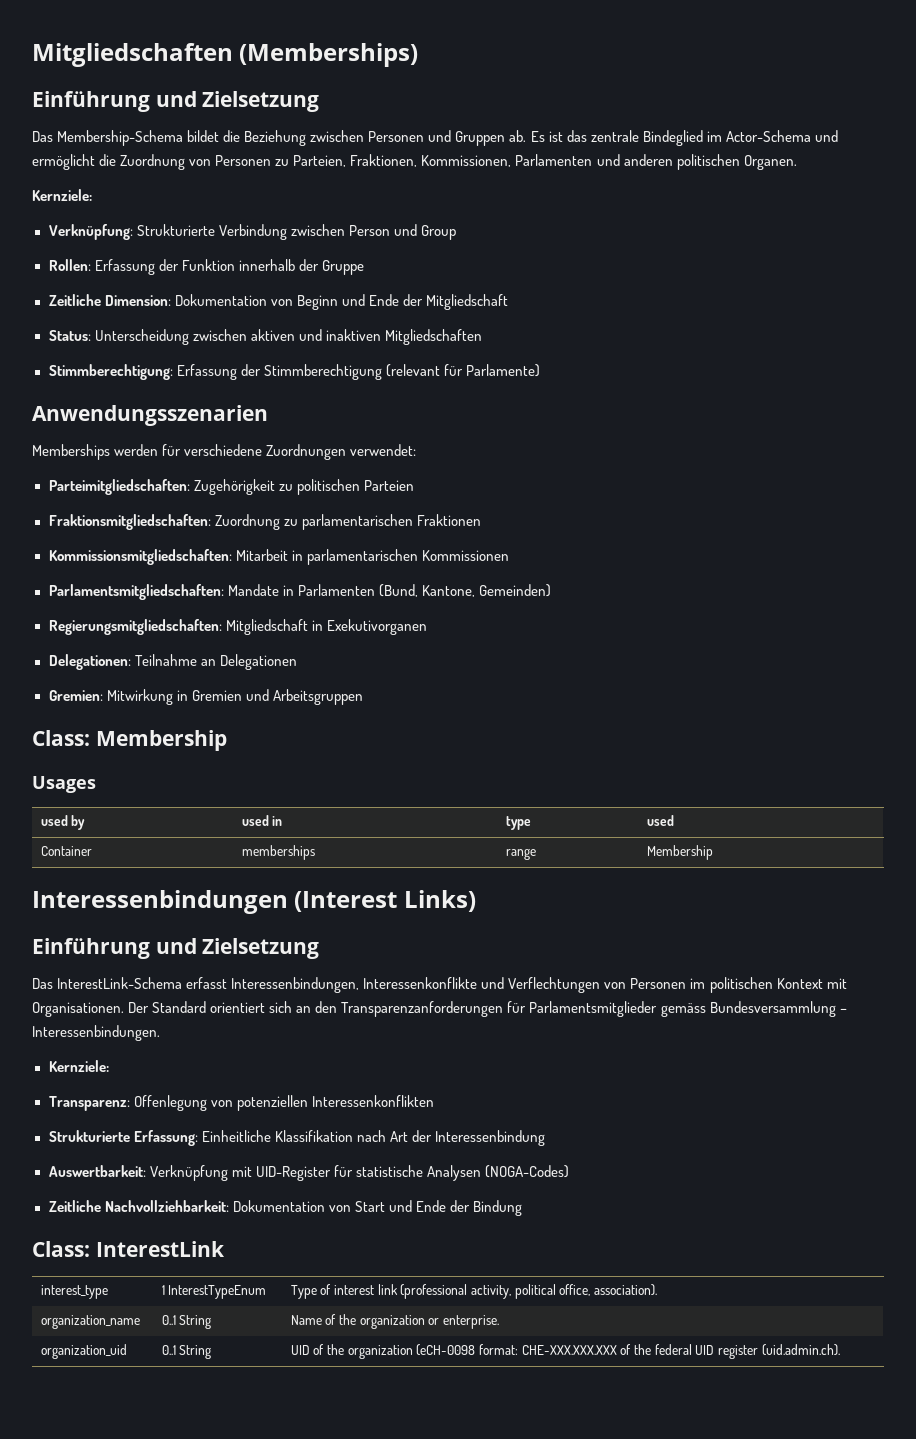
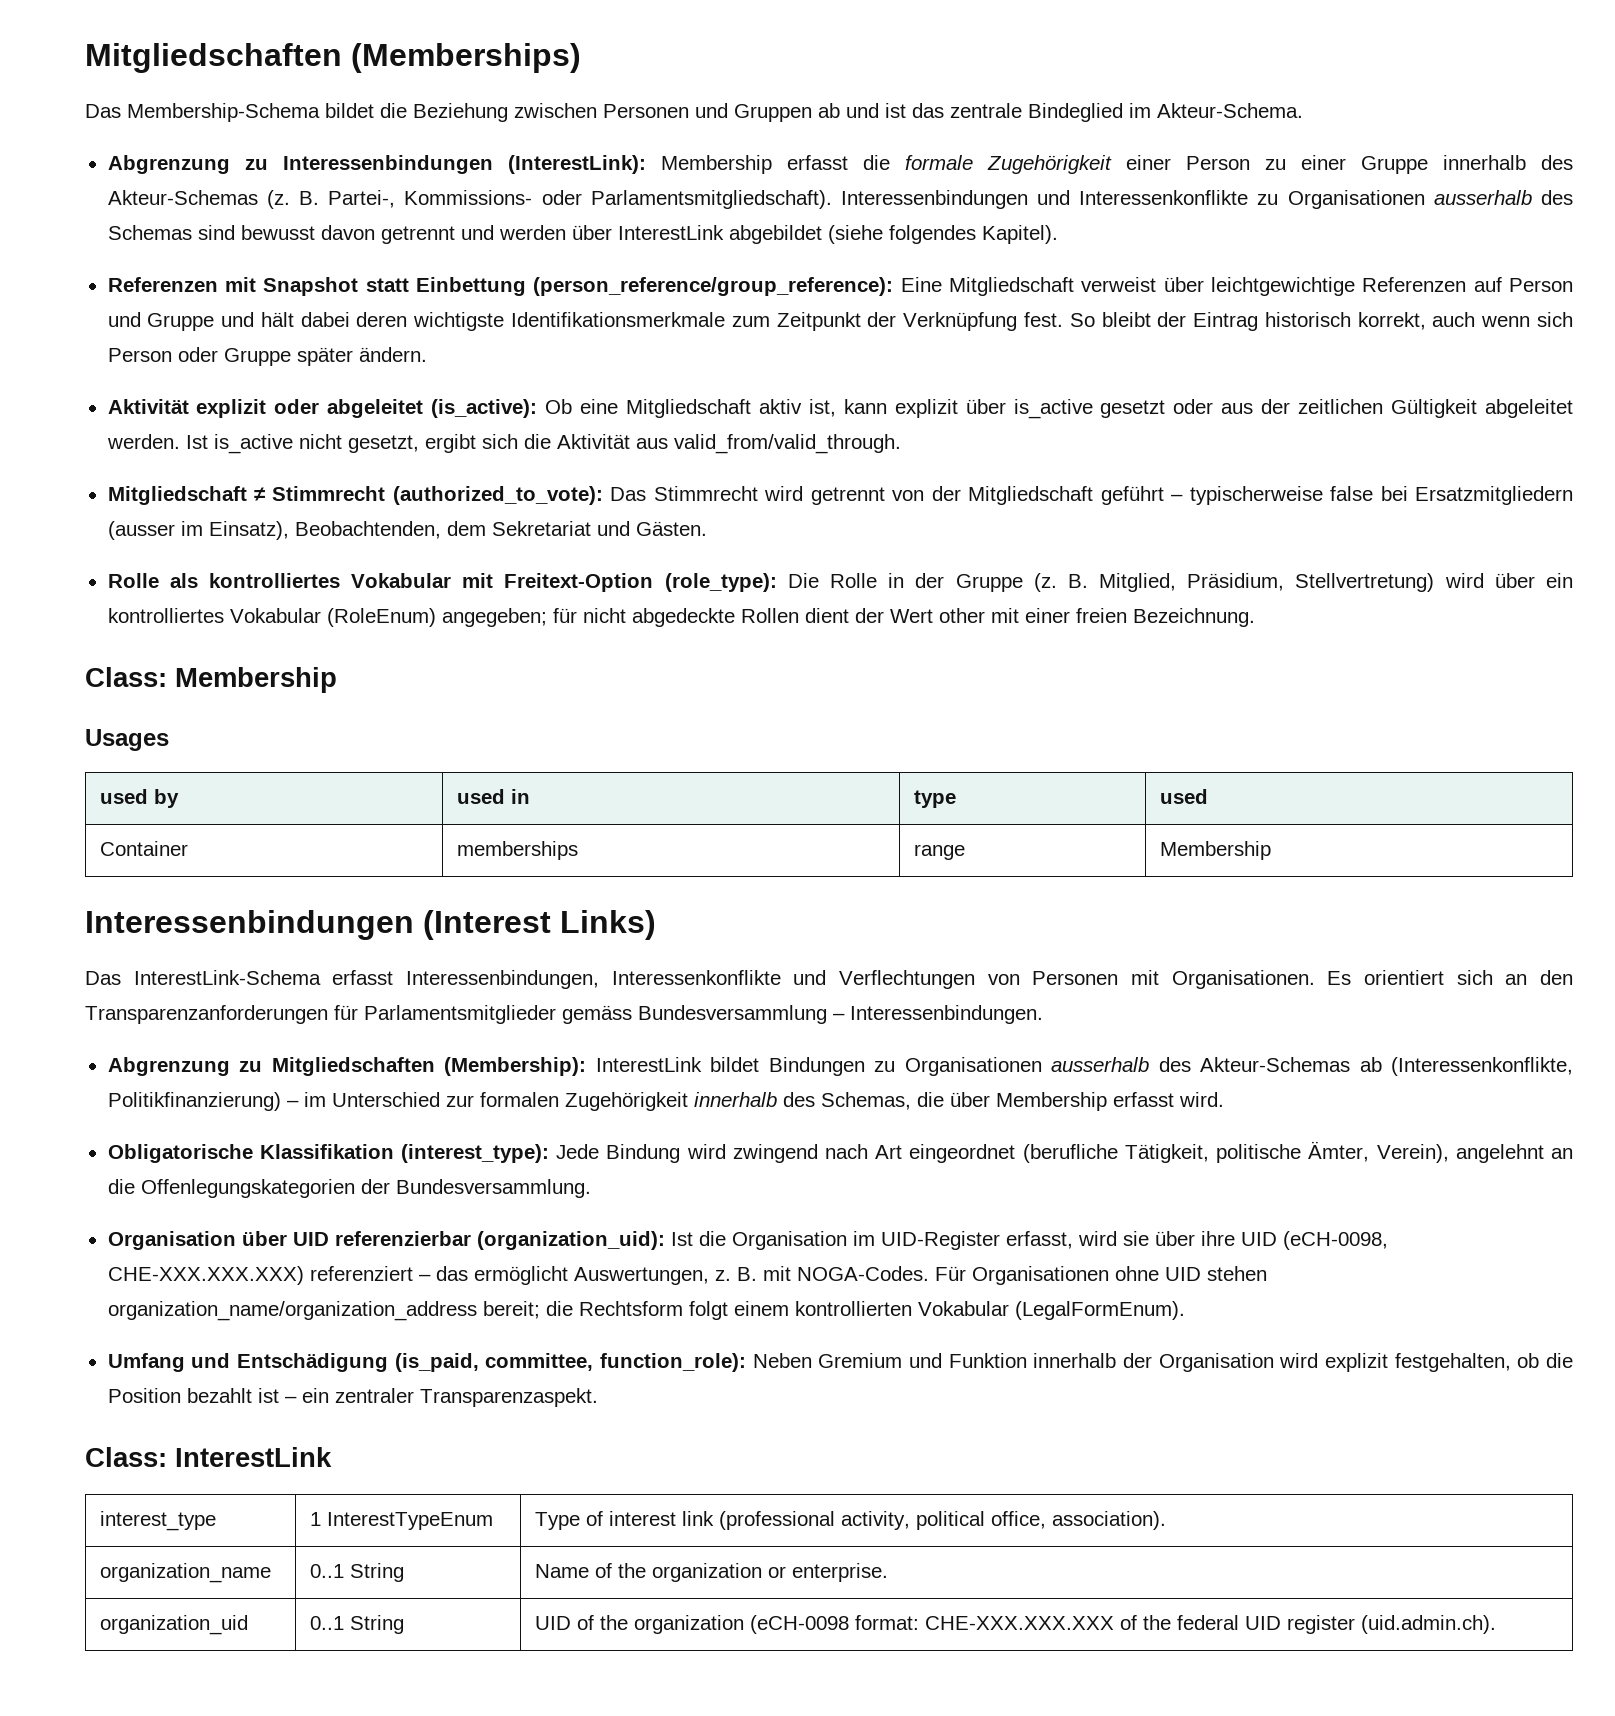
  Mitgliedschaften (Memberships)
- Einführung und Zielsetzung
- Das Membership-Schema bildet die Beziehung zwischen Personen und Gruppen ab. Es ist das zentrale Bindeglied im Actor-Schema und ermöglicht die Zuordnung von Personen zu Parteien, Fraktionen, Kommissionen, Parlamenten und anderen politischen Organen.
- Kernziele:
- Verknüpfung: Strukturierte Verbindung zwischen Person und Group
- Rollen: Erfassung der Funktion innerhalb der Gruppe
- Zeitliche Dimension: Dokumentation von Beginn und Ende der Mitgliedschaft
- Status: Unterscheidung zwischen aktiven und inaktiven Mitgliedschaften
- Stimmberechtigung: Erfassung der Stimmberechtigung (relevant für Parlamente)
- Anwendungsszenarien
- Memberships werden für verschiedene Zuordnungen verwendet:
- Parteimitgliedschaften: Zugehörigkeit zu politischen Parteien
- Fraktionsmitgliedschaften: Zuordnung zu parlamentarischen Fraktionen
- Kommissionsmitgliedschaften: Mitarbeit in parlamentarischen Kommissionen
- Parlamentsmitgliedschaften: Mandate in Parlamenten (Bund, Kantone, Gemeinden)
- Regierungsmitgliedschaften: Mitgliedschaft in Exekutivorganen
- Delegationen: Teilnahme an Delegationen
- Gremien: Mitwirkung in Gremien und Arbeitsgruppen
+ Das Membership-Schema bildet die Beziehung zwischen Personen und Gruppen ab und ist das zentrale Bindeglied im Akteur-Schema.
+ Abgrenzung zu Interessenbindungen (InterestLink): Membership erfasst die formale Zugehörigkeit einer Person zu einer Gruppe innerhalb des Akteur-Schemas (z. B. Partei-, Kommissions- oder Parlamentsmitgliedschaft). Interessenbindungen und Interessenkonflikte zu Organisationen ausserhalb des Schemas sind bewusst davon getrennt und werden über InterestLink abgebildet (siehe folgendes Kapitel).
+ Referenzen mit Snapshot statt Einbettung (person_reference/group_reference): Eine Mitgliedschaft verweist über leichtgewichtige Referenzen auf Person und Gruppe und hält dabei deren wichtigste Identifikationsmerkmale zum Zeitpunkt der Verknüpfung fest. So bleibt der Eintrag historisch korrekt, auch wenn sich Person oder Gruppe später ändern.
+ Aktivität explizit oder abgeleitet (is_active): Ob eine Mitgliedschaft aktiv ist, kann explizit über is_active gesetzt oder aus der zeitlichen Gültigkeit abgeleitet werden. Ist is_active nicht gesetzt, ergibt sich die Aktivität aus valid_from/valid_through.
+ Mitgliedschaft ≠ Stimmrecht (authorized_to_vote): Das Stimmrecht wird getrennt von der Mitgliedschaft geführt – typischerweise false bei Ersatzmitgliedern (ausser im Einsatz), Beobachtenden, dem Sekretariat und Gästen.
+ Rolle als kontrolliertes Vokabular mit Freitext-Option (role_type): Die Rolle in der Gruppe (z. B. Mitglied, Präsidium, Stellvertretung) wird über ein kontrolliertes Vokabular (RoleEnum) angegeben; für nicht abgedeckte Rollen dient der Wert other mit einer freien Bezeichnung.
  Interessenbindungen (Interest Links)
- Einführung und Zielsetzung
- Das InterestLink-Schema erfasst Interessenbindungen, Interessenkonflikte und Verflechtungen von Personen im politischen Kontext mit Organisationen. Der Standard orientiert sich an den Transparenzanforderungen für Parlamentsmitglieder gemäss Bundesversammlung – Interessenbindungen.
- Kernziele:
- Transparenz: Offenlegung von potenziellen Interessenkonflikten
- Strukturierte Erfassung: Einheitliche Klassifikation nach Art der Interessenbindung
- Auswertbarkeit: Verknüpfung mit UID-Register für statistische Analysen (NOGA-Codes)
- Zeitliche Nachvollziehbarkeit: Dokumentation von Start und Ende der Bindung
+ Das InterestLink-Schema erfasst Interessenbindungen, Interessenkonflikte und Verflechtungen von Personen mit Organisationen. Es orientiert sich an den Transparenzanforderungen für Parlamentsmitglieder gemäss Bundesversammlung – Interessenbindungen.
+ Abgrenzung zu Mitgliedschaften (Membership): InterestLink bildet Bindungen zu Organisationen ausserhalb des Akteur-Schemas ab (Interessenkonflikte, Politikfinanzierung) – im Unterschied zur formalen Zugehörigkeit innerhalb des Schemas, die über Membership erfasst wird.
+ Obligatorische Klassifikation (interest_type): Jede Bindung wird zwingend nach Art eingeordnet (berufliche Tätigkeit, politische Ämter, Verein), angelehnt an die Offenlegungskategorien der Bundesversammlung.
+ Organisation über UID referenzierbar (organization_uid): Ist die Organisation im UID-Register erfasst, wird sie über ihre UID (eCH-0098, CHE-XXX.XXX.XXX) referenziert – das ermöglicht Auswertungen, z. B. mit NOGA-Codes. Für Organisationen ohne UID stehen organization_name/organization_address bereit; die Rechtsform folgt einem kontrollierten Vokabular (LegalFormEnum).
+ Umfang und Entschädigung (is_paid, committee, function_role): Neben Gremium und Funktion innerhalb der Organisation wird explizit festgehalten, ob die Position bezahlt ist – ein zentraler Transparenzaspekt.

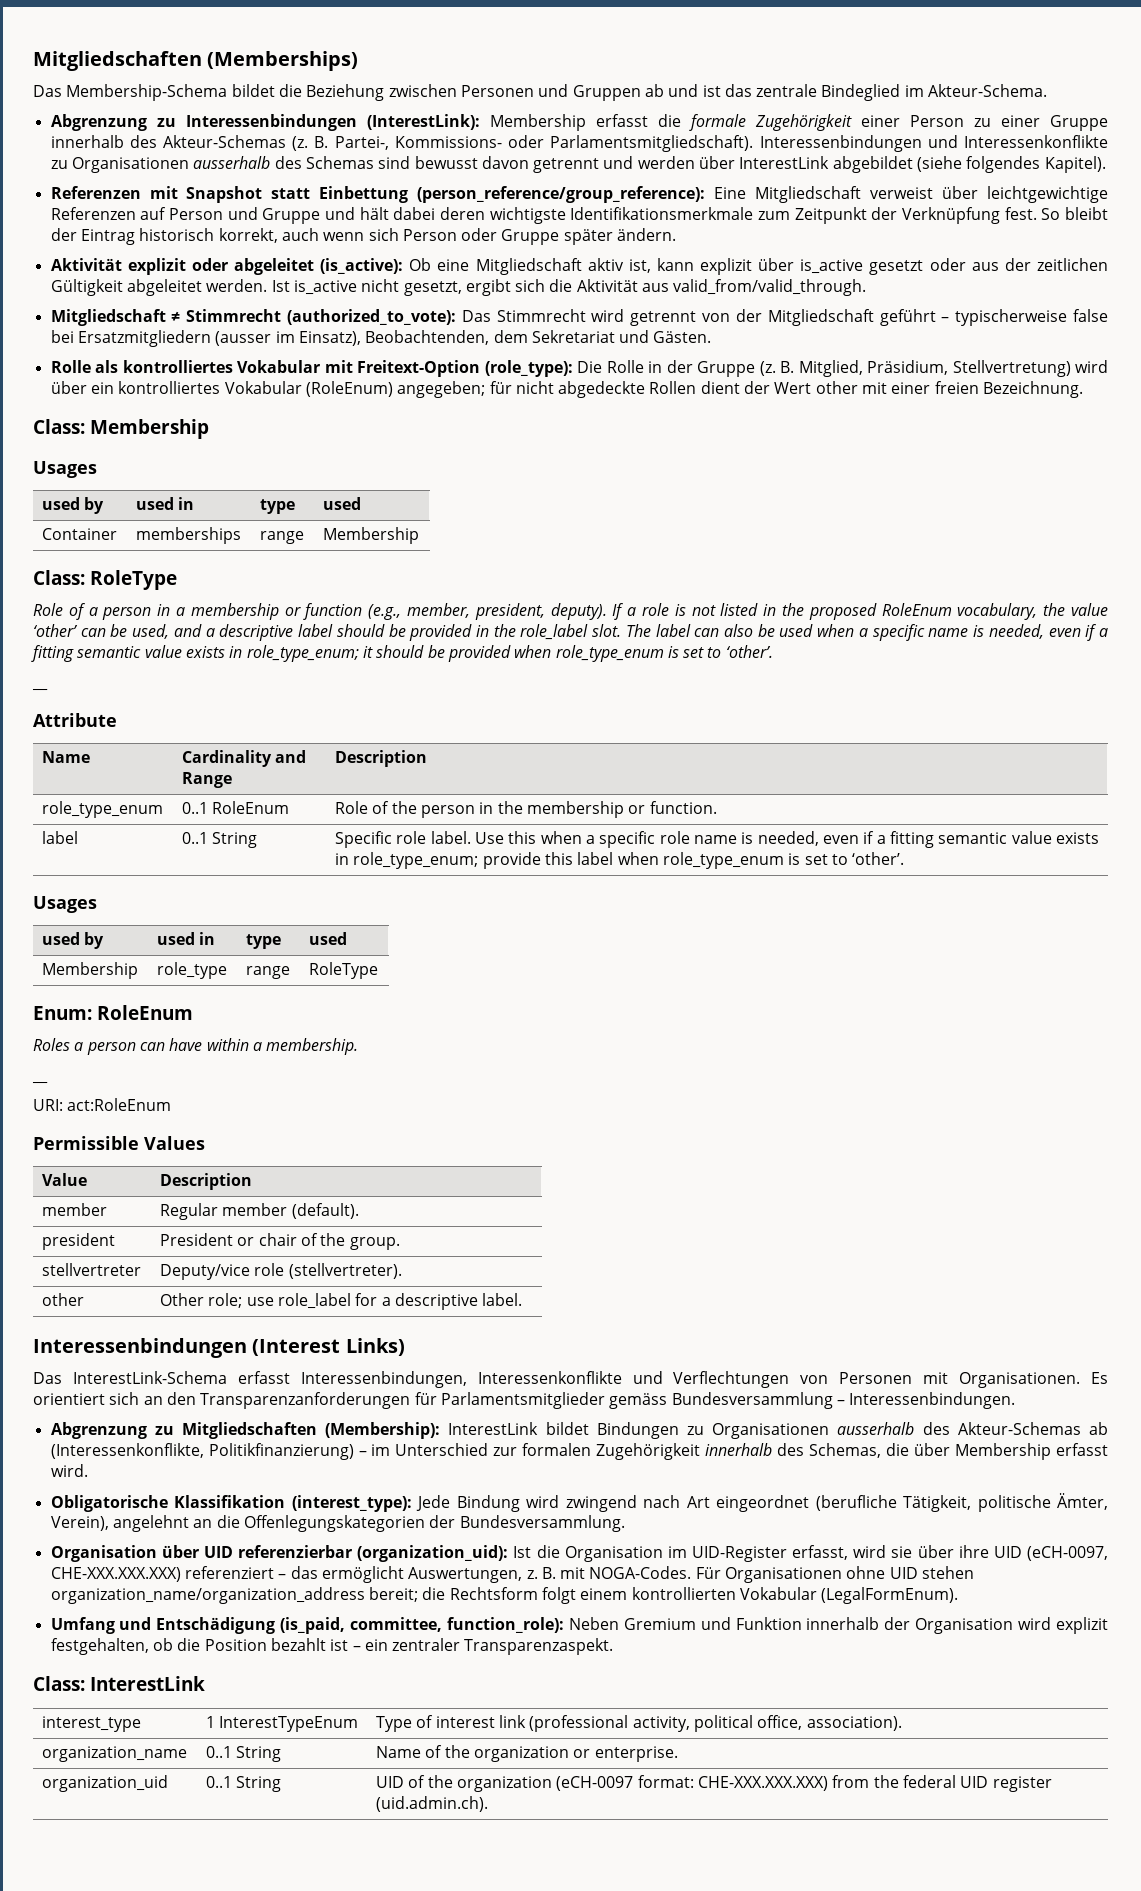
+ Class: RoleType
+ Role of a person in a membership or function (e.g., member, president, deputy). If a role is not listed in the proposed RoleEnum vocabulary, the value ‘other’ can be used, and a descriptive label should be provided in the role_label slot. The label can also be used when a specific name is needed, even if a fitting semantic value exists in role_type_enum; it should be provided when role_type_enum is set to ‘other’.
+ __
+ Attribute
+ Name | Cardinality and Range | Description
+ role_type_enum | 0..1 RoleEnum | Role of the person in the membership or function.
+ label | 0..1 String | Specific role label. Use this when a specific role name is needed, even if a fitting semantic value exists in role_type_enum; provide this label when role_type_enum is set to ‘other’.
+ Usages
+ used by | used in | type | used
+ Membership | role_type | range | RoleType
+ Enum: RoleEnum
+ Roles a person can have within a membership.
+ __
+ URI: act:RoleEnum
+ Permissible Values
+ Value | Description
+ member | Regular member (default).
+ president | President or chair of the group.
+ stellvertreter | Deputy/vice role (stellvertreter).
+ other | Other role; use role_label for a descriptive label.
- Organisation über UID referenzierbar (organization_uid): Ist die Organisation im UID-Register erfasst, wird sie über ihre UID (eCH-0098, CHE-XXX.XXX.XXX) referenziert – das ermöglicht Auswertungen, z.
+ Organisation über UID referenzierbar (organization_uid): Ist die Organisation im UID-Register erfasst, wird sie über ihre UID (eCH-0097, CHE-XXX.XXX.XXX) referenziert – das ermöglicht Auswertungen, z.
- organization_uid | 0..1 String | UID of the organization (eCH-0098 format: CHE-XXX.XXX.XXX of the federal UID register (uid.admin.ch).
+ organization_uid | 0..1 String | UID of the organization (eCH-0097 format: CHE-XXX.XXX.XXX) from the federal UID register (uid.admin.ch).

